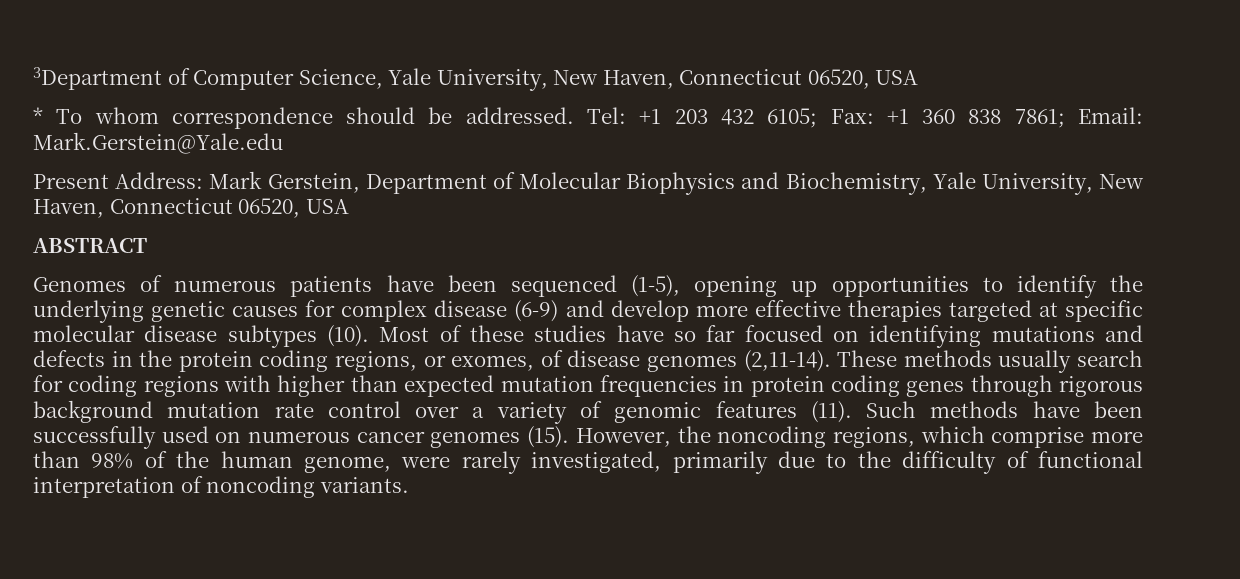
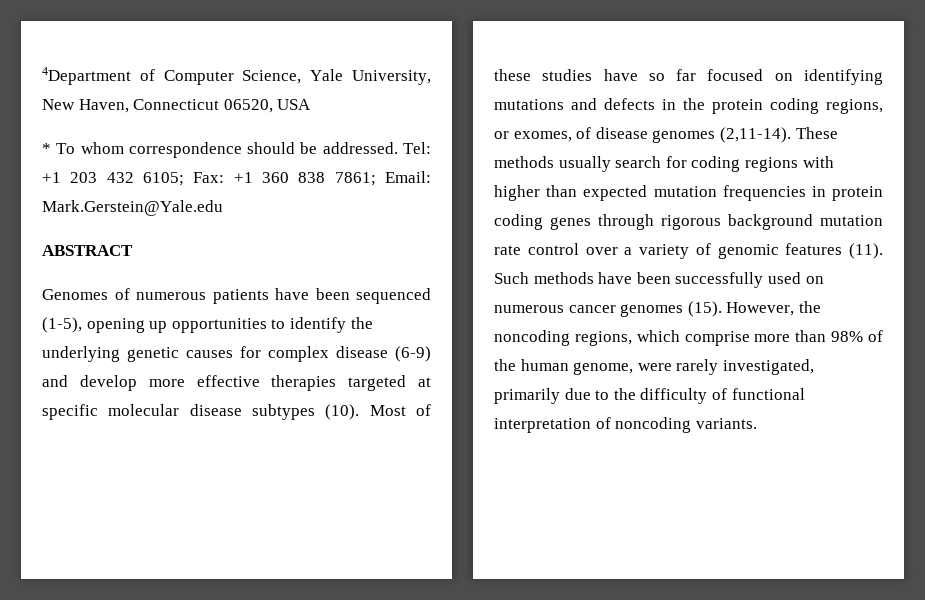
- 3Department of Computer Science, Yale University, New Haven, Connecticut 06520, USA
+ 4Department of Computer Science, Yale University, New Haven, Connecticut 06520, USA
- Present Address: Mark Gerstein, Department of Molecular Biophysics and Biochemistry, Yale University, New Haven, Connecticut 06520, USA

